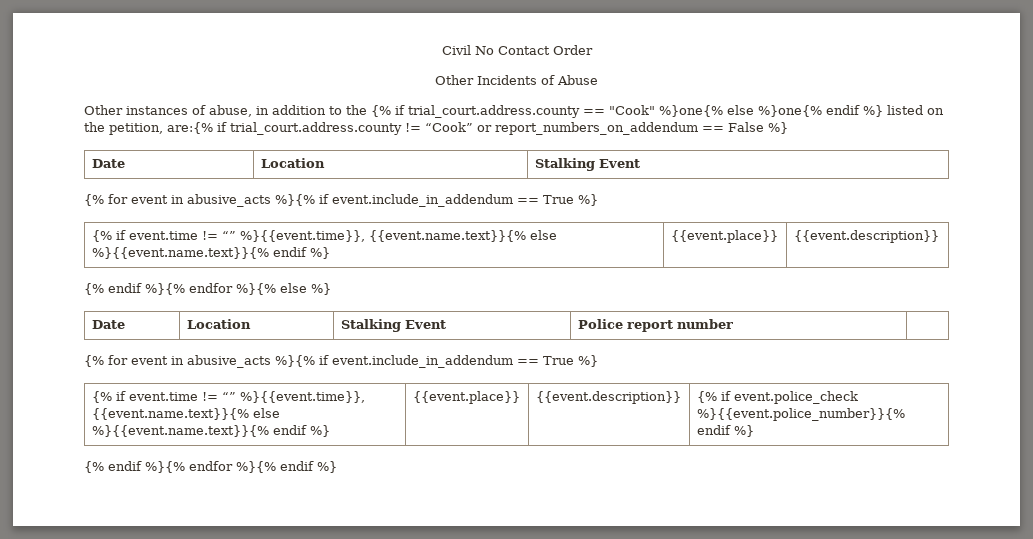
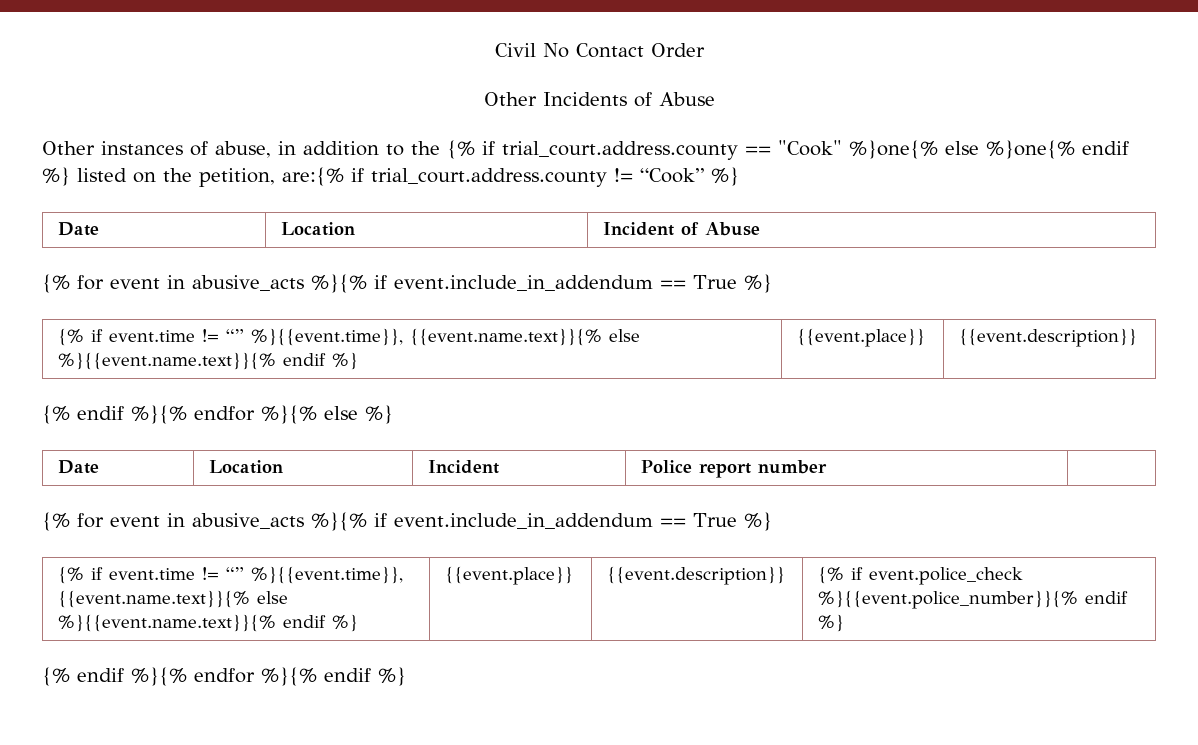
- Other instances of abuse, in addition to the {% if trial_court.address.county == "Cook" %}one{% else %}one{% endif %} listed on the petition, are:{% if trial_court.address.county != “Cook” or report_numbers_on_addendum == False %}
- Date | Location | Stalking Event
+ Other instances of abuse, in addition to the {% if trial_court.address.county == "Cook" %}one{% else %}one{% endif %} listed on the petition, are:{% if trial_court.address.county != “Cook” %}
+ Date | Location | Incident of Abuse
- Date | Location | Stalking Event | Police report number |
+ Date | Location | Incident | Police report number |

